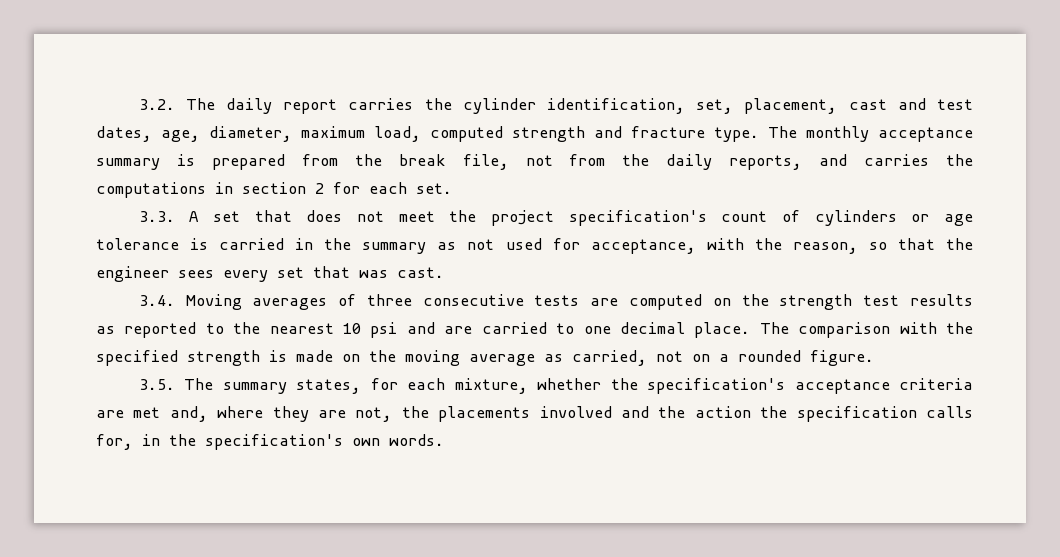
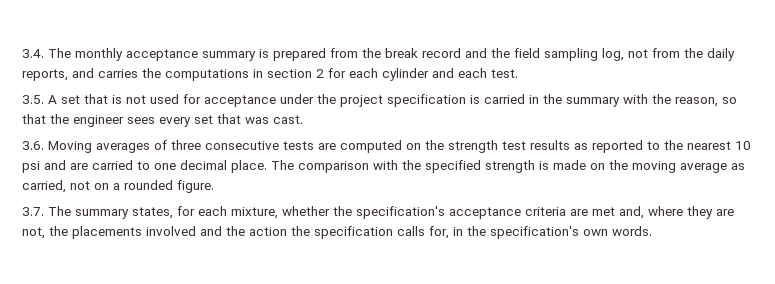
- 3.2. The daily report carries the cylinder identification, set, placement, cast and test dates, age, diameter, maximum load, computed strength and fracture type. The monthly acceptance summary is prepared from the break file, not from the daily reports, and carries the computations in section 2 for each set.
- 3.3. A set that does not meet the project specification's count of cylinders or age tolerance is carried in the summary as not used for acceptance, with the reason, so that the engineer sees every set that was cast.
+ 3.4. The monthly acceptance summary is prepared from the break record and the field sampling log, not from the daily reports, and carries the computations in section 2 for each cylinder and each test.
+ 3.5. A set that is not used for acceptance under the project specification is carried in the summary with the reason, so that the engineer sees every set that was cast.
- 3.4. Moving averages of three consecutive tests are computed on the strength test results as reported to the nearest 10 psi and are carried to one decimal place.
+ 3.6. Moving averages of three consecutive tests are computed on the strength test results as reported to the nearest 10 psi and are carried to one decimal place.
- 3.5. The summary states, for each mixture, whether the specification's acceptance criteria are met and, where they are not, the placements involved and the action the specification calls for, in the specification's own words.
+ 3.7. The summary states, for each mixture, whether the specification's acceptance criteria are met and, where they are not, the placements involved and the action the specification calls for, in the specification's own words.

